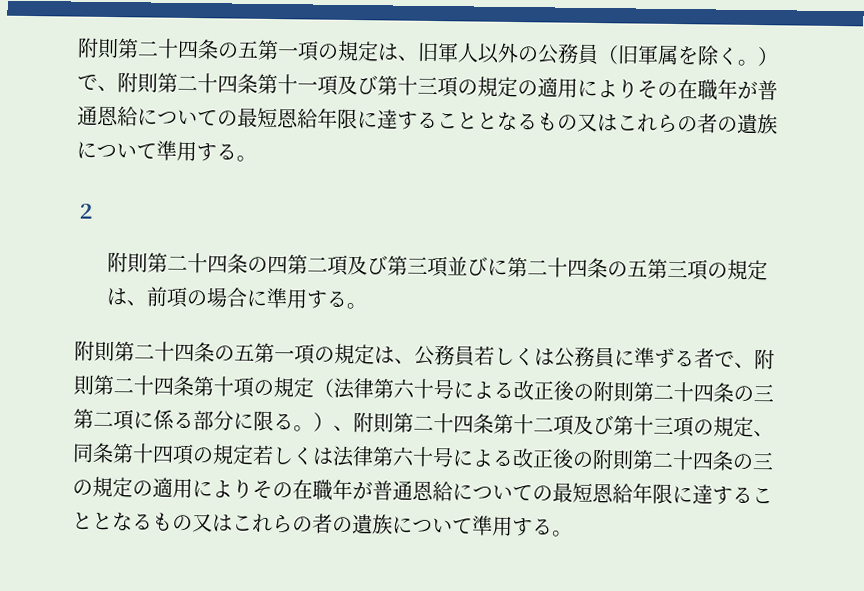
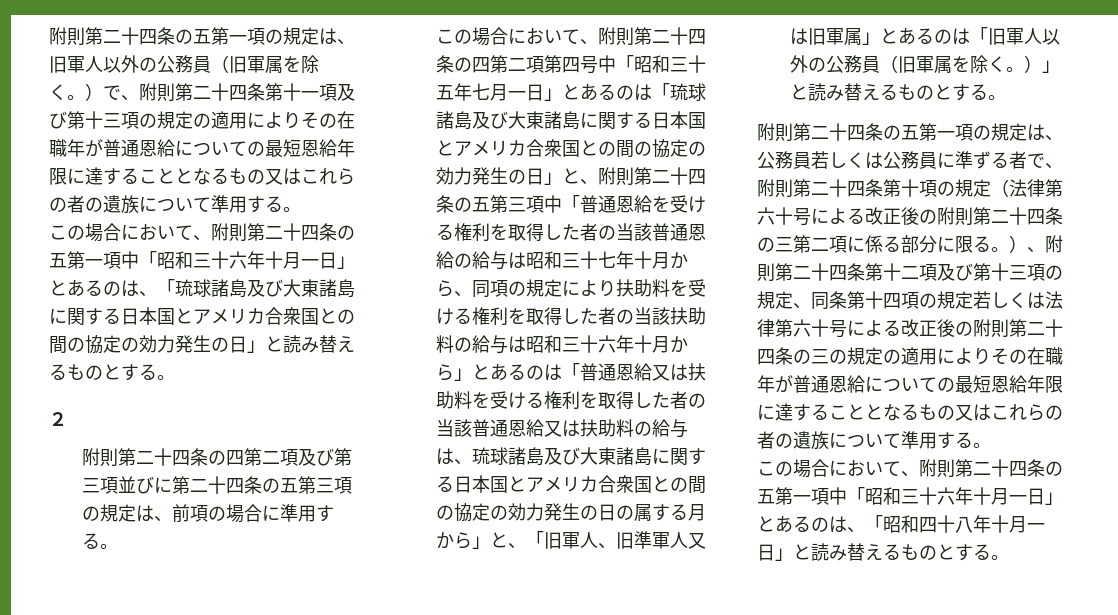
+ この場合において、附則第二十四条の五第一項中「昭和三十六年十月一日」とあるのは、「琉球諸島及び大東諸島に関する日本国とアメリカ合衆国との間の協定の効力発生の日」と読み替えるものとする。
+ この場合において、附則第二十四条の四第二項第四号中「昭和三十五年七月一日」とあるのは「琉球諸島及び大東諸島に関する日本国とアメリカ合衆国との間の協定の効力発生の日」と、附則第二十四条の五第三項中「普通恩給を受ける権利を取得した者の当該普通恩給の給与は昭和三十七年十月から、同項の規定により扶助料を受ける権利を取得した者の当該扶助料の給与は昭和三十六年十月から」とあるのは「普通恩給又は扶助料を受ける権利を取得した者の当該普通恩給又は扶助料の給与は、琉球諸島及び大東諸島に関する日本国とアメリカ合衆国との間の協定の効力発生の日の属する月から」と、「旧軍人、旧準軍人又は旧軍属」とあるのは「旧軍人以外の公務員（旧軍属を除く。）」と読み替えるものとする。
+ この場合において、附則第二十四条の五第一項中「昭和三十六年十月一日」とあるのは、「昭和四十八年十月一日」と読み替えるものとする。

